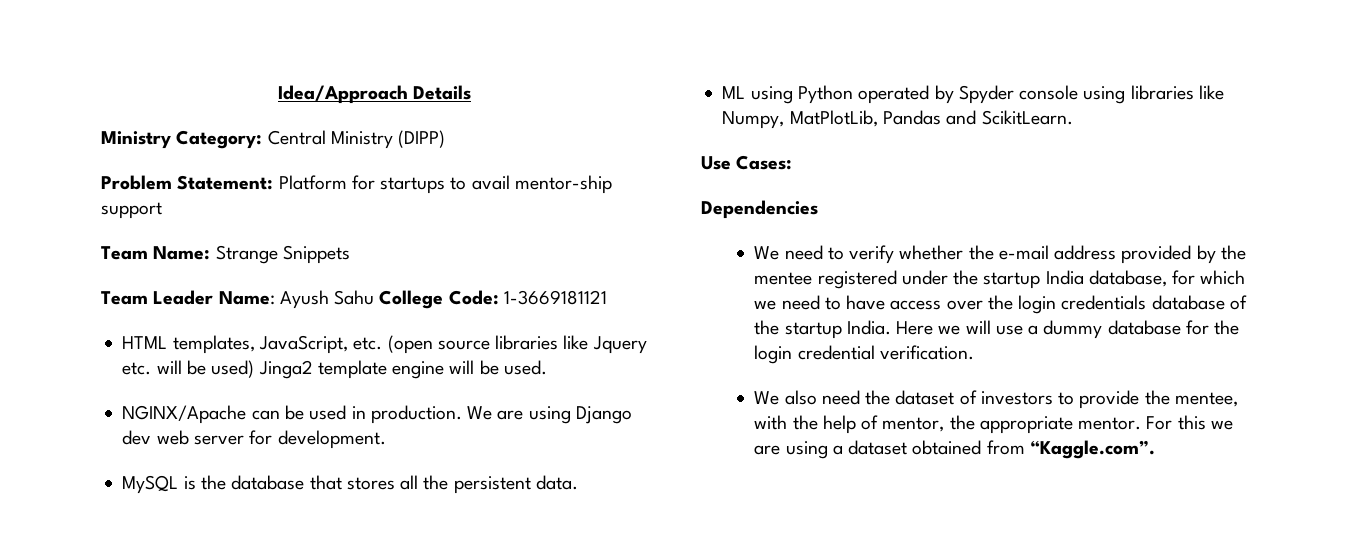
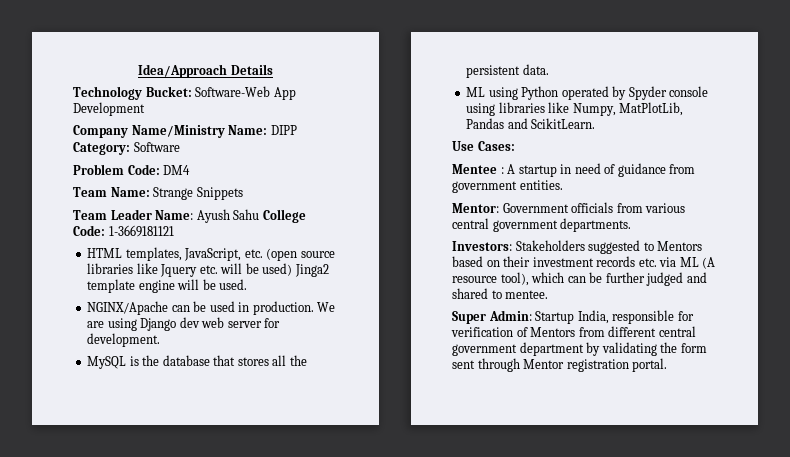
- Ministry Category: Central Ministry (DIPP)
- Problem Statement: Platform for startups to avail mentor-ship support
+ Technology Bucket: Software-Web App Development
+ Company Name/Ministry Name: DIPP Category: Software
+ Problem Code: DM4
- Dependencies
- We need to verify whether the e-mail address provided by the mentee registered under the startup India database, for which we need to have access over the login credentials database of the startup India. Here we will use a dummy database for the login credential verification.
- We also need the dataset of investors to provide the mentee, with the help of mentor, the appropriate mentor. For this we are using a dataset obtained from “Kaggle.com”.
+ Mentee : A startup in need of guidance from government entities.
+ Mentor: Government officials from various central government departments.
+ Investors: Stakeholders suggested to Mentors based on their investment records etc. via ML (A resource tool), which can be further judged and shared to mentee.
+ Super Admin: Startup India, responsible for verification of Mentors from different central government department by validating the form sent through Mentor registration portal.

